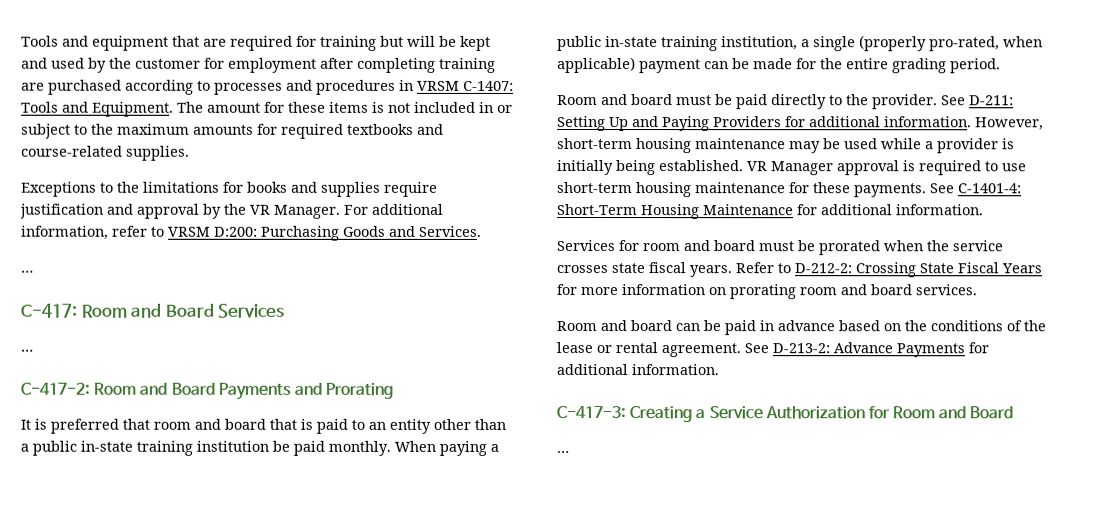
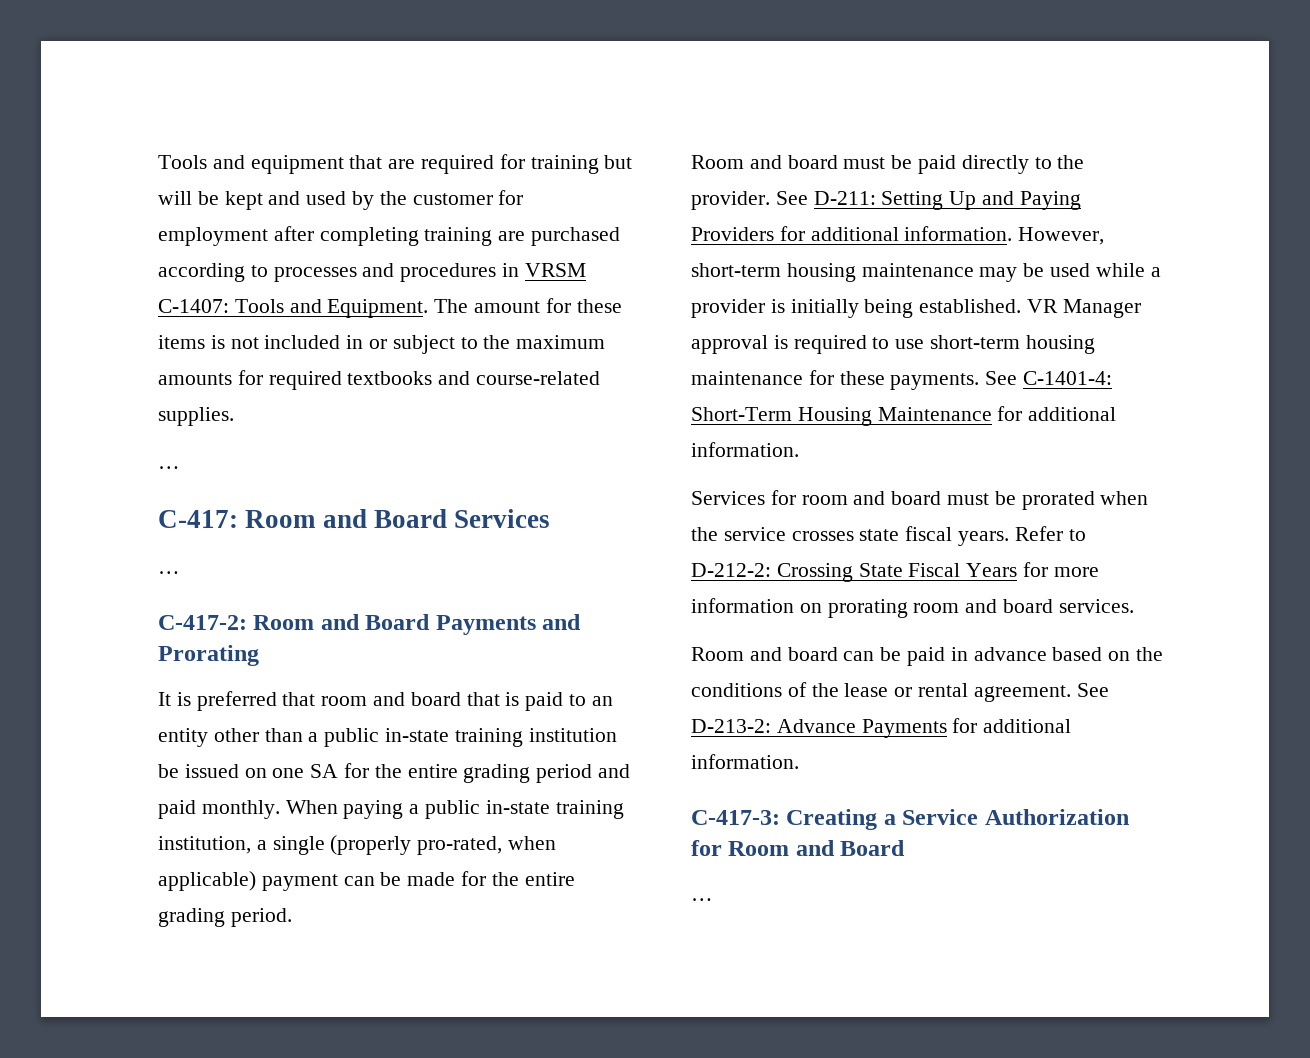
- Exceptions to the limitations for books and supplies require justification and approval by the VR Manager. For additional information, refer to VRSM D:200: Purchasing Goods and Services.
- It is preferred that room and board that is paid to an entity other than a public in-state training institution be paid monthly.
+ It is preferred that room and board that is paid to an entity other than a public in-state training institution be issued on one SA for the entire grading period and paid monthly.

